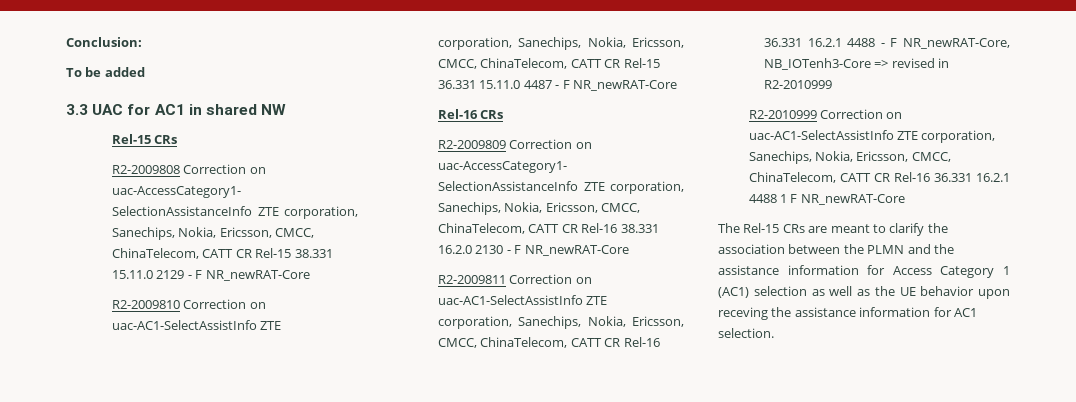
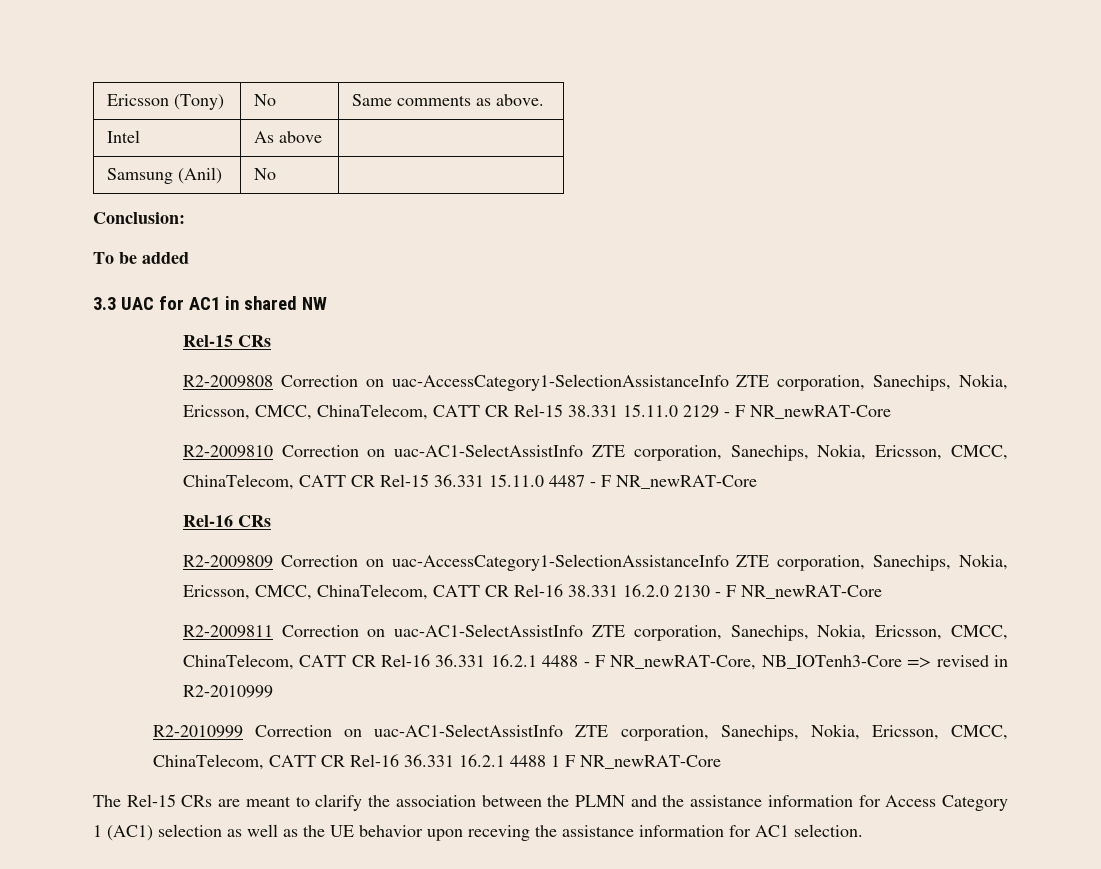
+ Ericsson (Tony) | No | Same comments as above.
+ Intel | As above |
+ Samsung (Anil) | No |

